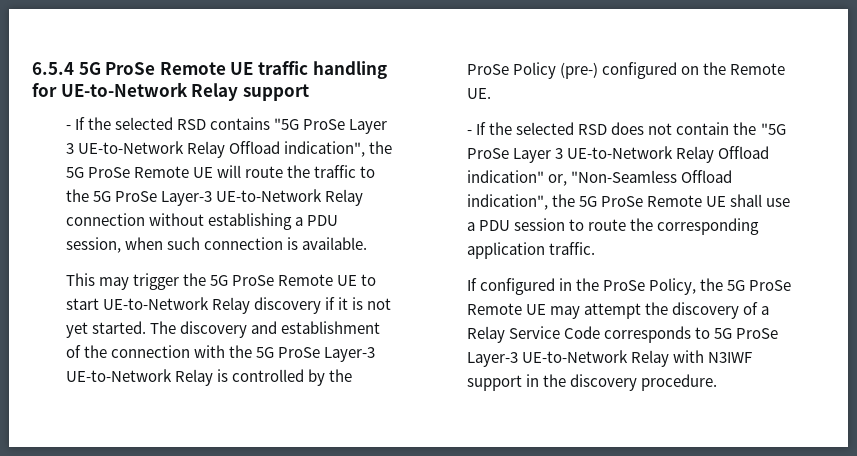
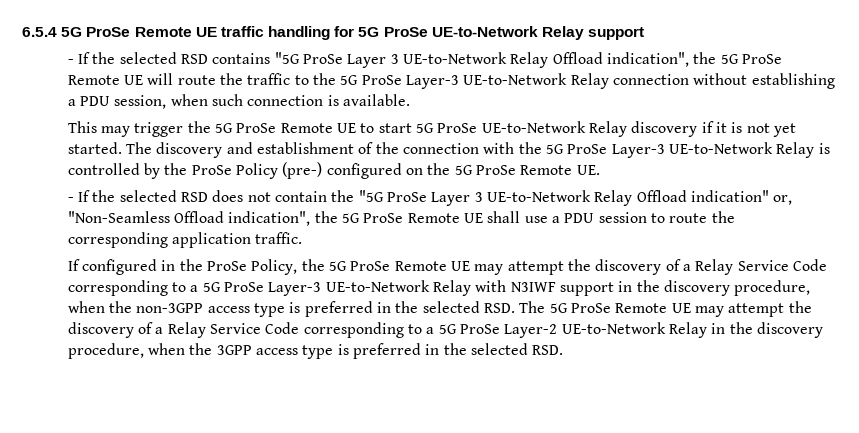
- 6.5.4 5G ProSe Remote UE traffic handling for UE-to-Network Relay support
+ 6.5.4 5G ProSe Remote UE traffic handling for 5G ProSe UE-to-Network Relay support
- This may trigger the 5G ProSe Remote UE to start UE-to-Network Relay discovery if it is not yet started.
+ This may trigger the 5G ProSe Remote UE to start 5G ProSe UE-to-Network Relay discovery if it is not yet started.
- The discovery and establishment of the connection with the 5G ProSe Layer-3 UE-to-Network Relay is controlled by the ProSe Policy (pre-) configured on the Remote UE.
+ The discovery and establishment of the connection with the 5G ProSe Layer-3 UE-to-Network Relay is controlled by the ProSe Policy (pre-) configured on the 5G ProSe Remote UE.
- If configured in the ProSe Policy, the 5G ProSe Remote UE may attempt the discovery of a Relay Service Code corresponds to 5G ProSe Layer-3 UE-to-Network Relay with N3IWF support in the discovery procedure.
+ If configured in the ProSe Policy, the 5G ProSe Remote UE may attempt the discovery of a Relay Service Code corresponding to a 5G ProSe Layer-3 UE-to-Network Relay with N3IWF support in the discovery procedure, when the non-3GPP access type is preferred in the selected RSD. The 5G ProSe Remote UE may attempt the discovery of a Relay Service Code corresponding to a 5G ProSe Layer-2 UE-to-Network Relay in the discovery procedure, when the 3GPP access type is preferred in the selected RSD.

